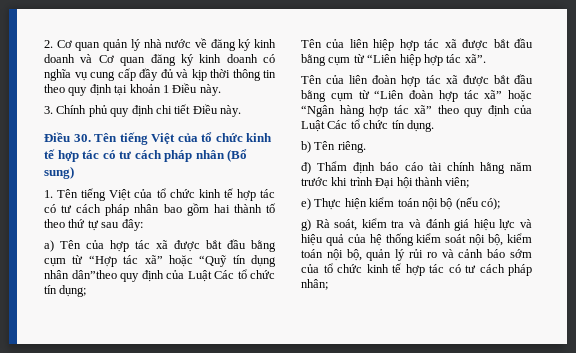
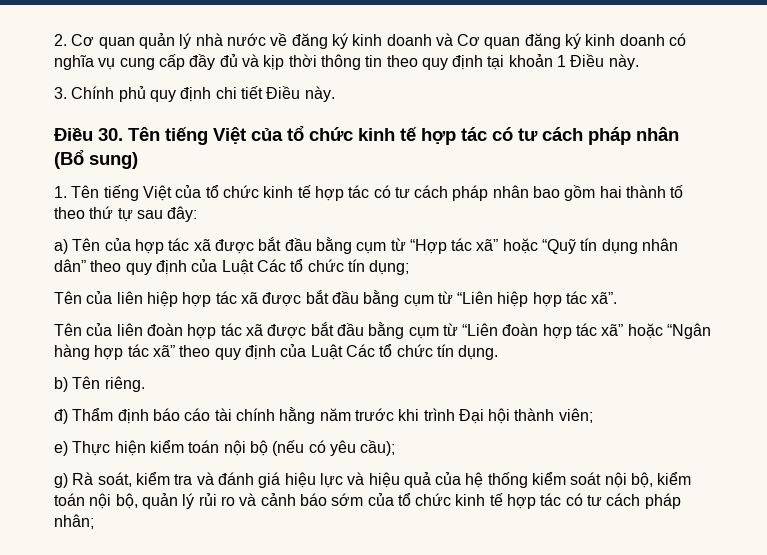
- a) Tên của hợp tác xã được bắt đầu bằng cụm từ “Hợp tác xã” hoặc “Quỹ tín dụng nhân dân”theo quy định của Luật Các tổ chức tín dụng;
+ a) Tên của hợp tác xã được bắt đầu bằng cụm từ “Hợp tác xã” hoặc “Quỹ tín dụng nhân dân” theo quy định của Luật Các tổ chức tín dụng;
- e) Thực hiện kiểm toán nội bộ (nếu có);
+ e) Thực hiện kiểm toán nội bộ (nếu có yêu cầu);

